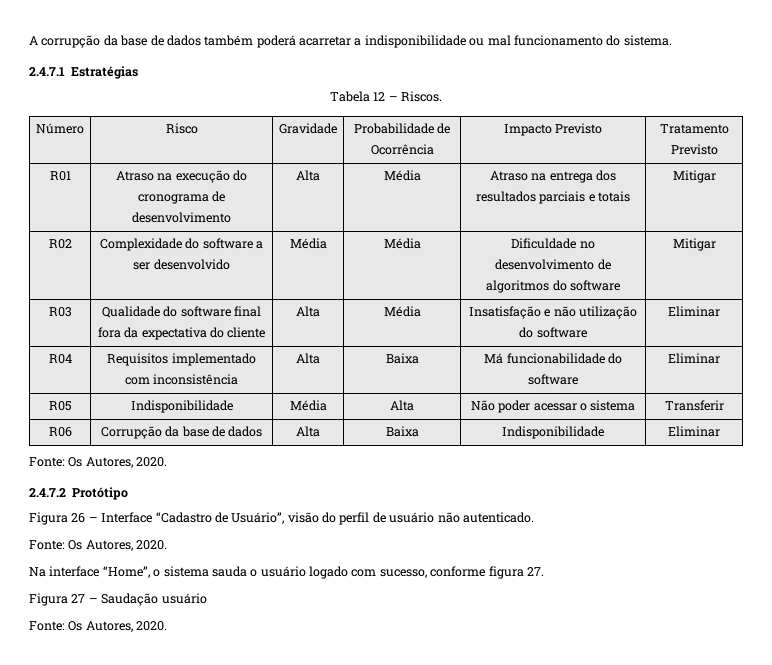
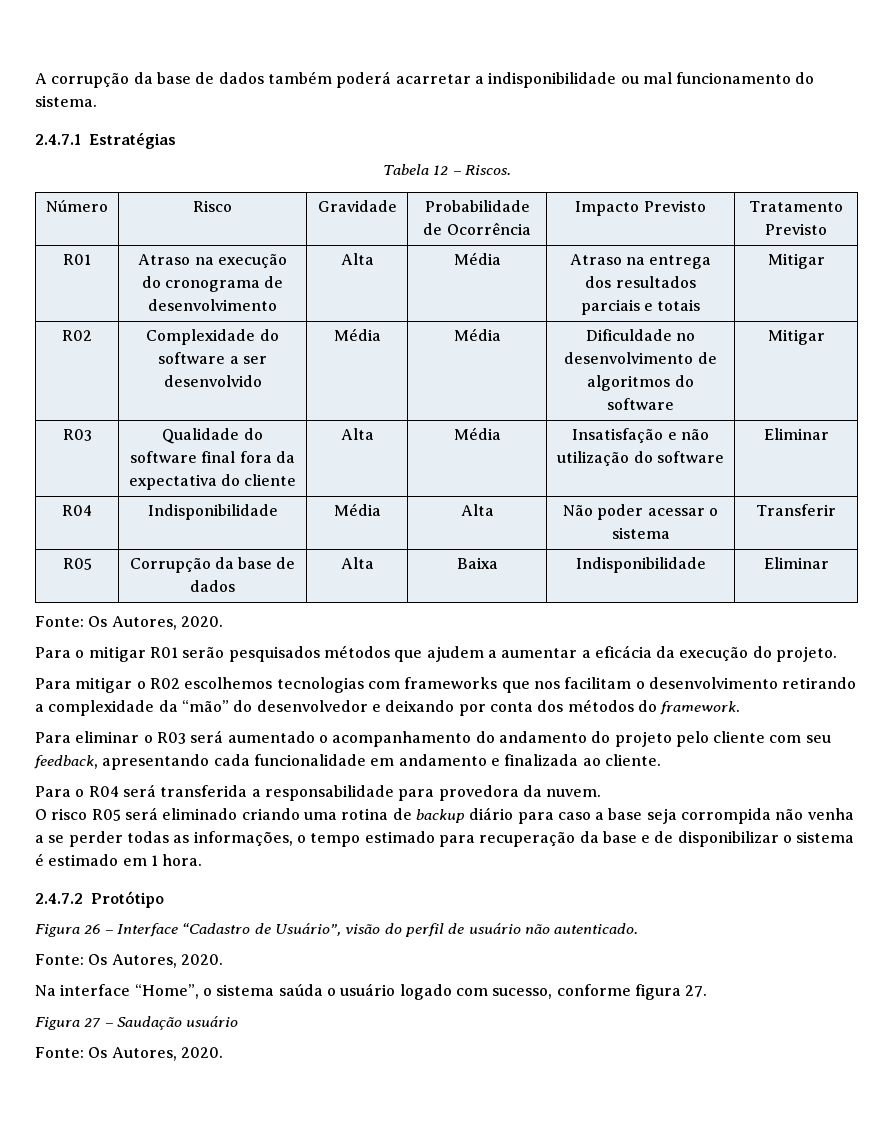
- R04 | Requisitos implementado com inconsistência | Alta | Baixa | Má funcionabilidade do software | Eliminar
- R05 | Indisponibilidade | Média | Alta | Não poder acessar o sistema | Transferir
+ R04 | Indisponibilidade | Média | Alta | Não poder acessar o sistema | Transferir
- R06 | Corrupção da base de dados | Alta | Baixa | Indisponibilidade | Eliminar
+ R05 | Corrupção da base de dados | Alta | Baixa | Indisponibilidade | Eliminar
+ Para o mitigar R01 serão pesquisados métodos que ajudem a aumentar a eficácia da execução do projeto.
+ Para mitigar o R02 escolhemos tecnologias com frameworks que nos facilitam o desenvolvimento retirando a complexidade da “mão” do desenvolvedor e deixando por conta dos métodos do framework.
+ Para eliminar o R03 será aumentado o acompanhamento do andamento do projeto pelo cliente com seu feedback, apresentando cada funcionalidade em andamento e finalizada ao cliente.
+ Para o R04 será transferida a responsabilidade para provedora da nuvem.
+ O risco R05 será eliminado criando uma rotina de backup diário para caso a base seja corrompida não venha a se perder todas as informações, o tempo estimado para recuperação da base e de disponibilizar o sistema é estimado em 1 hora.
- Na interface “Home”, o sistema sauda o usuário logado com sucesso, conforme figura 27.
+ Na interface “Home”, o sistema saúda o usuário logado com sucesso, conforme figura 27.

